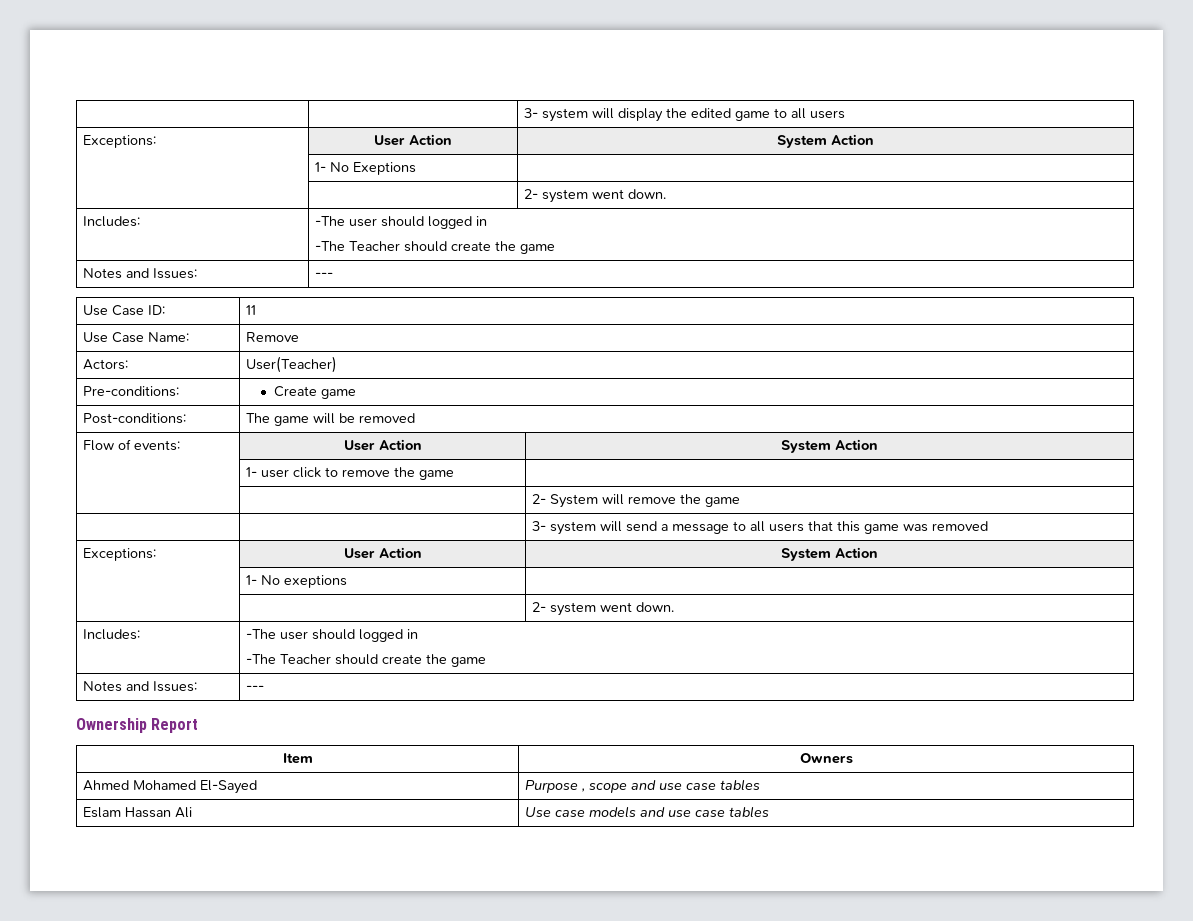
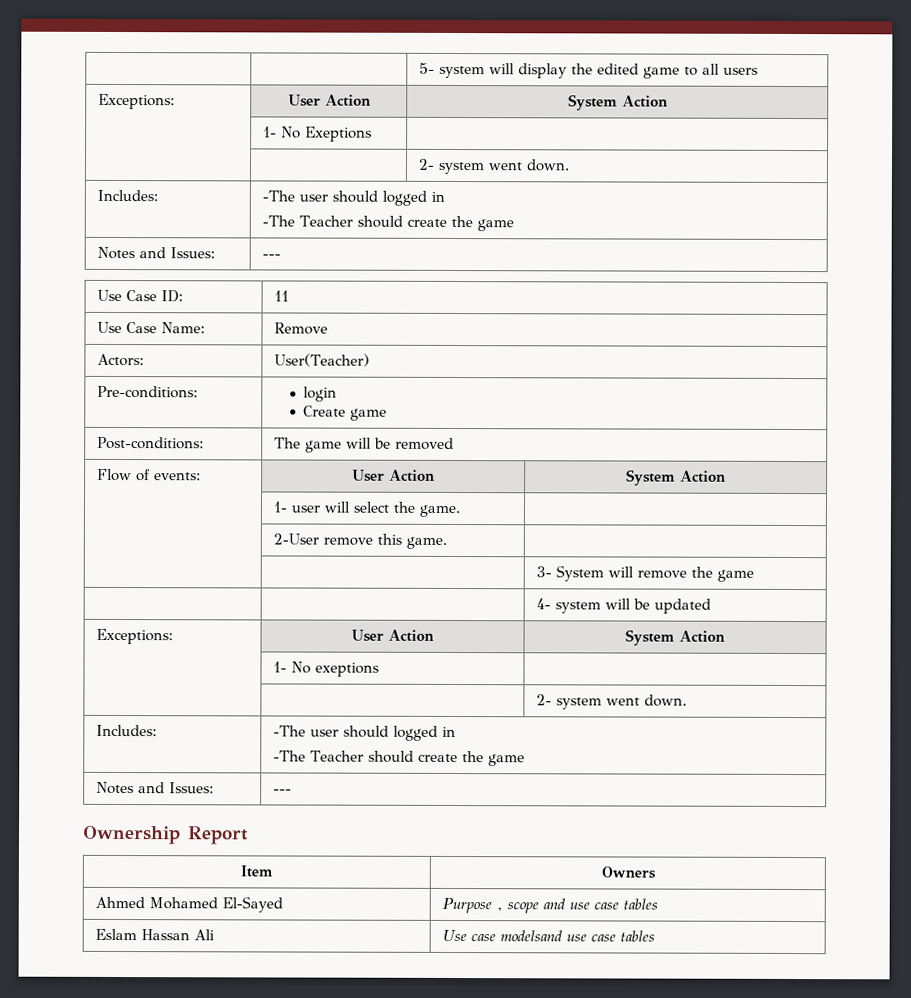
- | | 3- system will display the edited game to all users
+ | | 5- system will display the edited game to all users
- Pre-conditions: | Create game
+ Pre-conditions: | login
+ Create game
- | 1- user click to remove the game |
- | | 2- System will remove the game
+ | 1- user will select the game. |
+ | 2-User remove this game. |
+ | | 3- System will remove the game
- | | 3- system will send a message to all users that this game was removed
+ | | 4- system will be updated
- Eslam Hassan Ali | Use case models and use case tables
+ Eslam Hassan Ali | Use case modelsand use case tables

